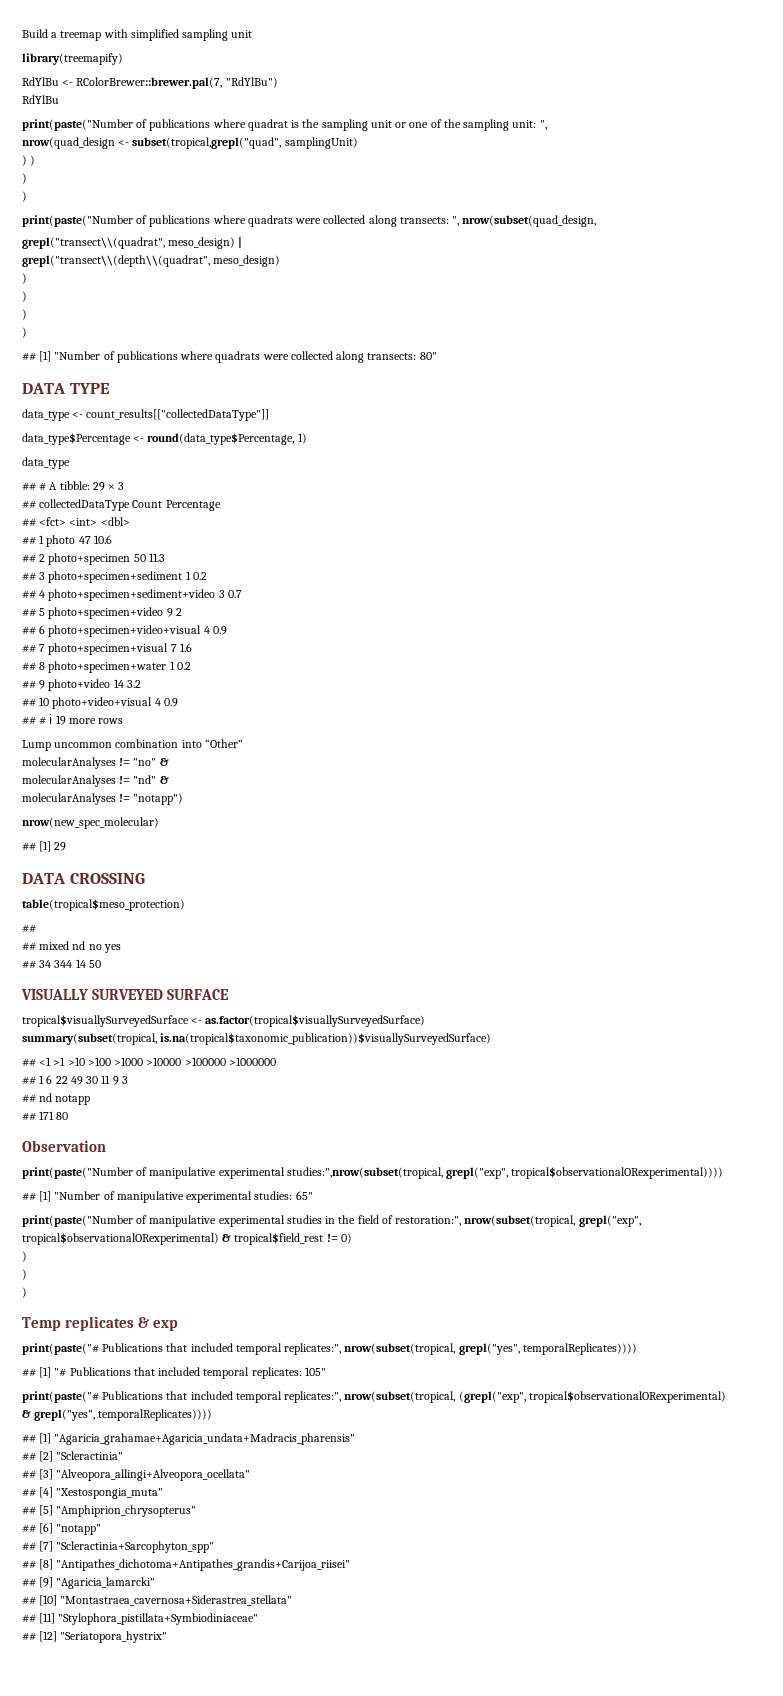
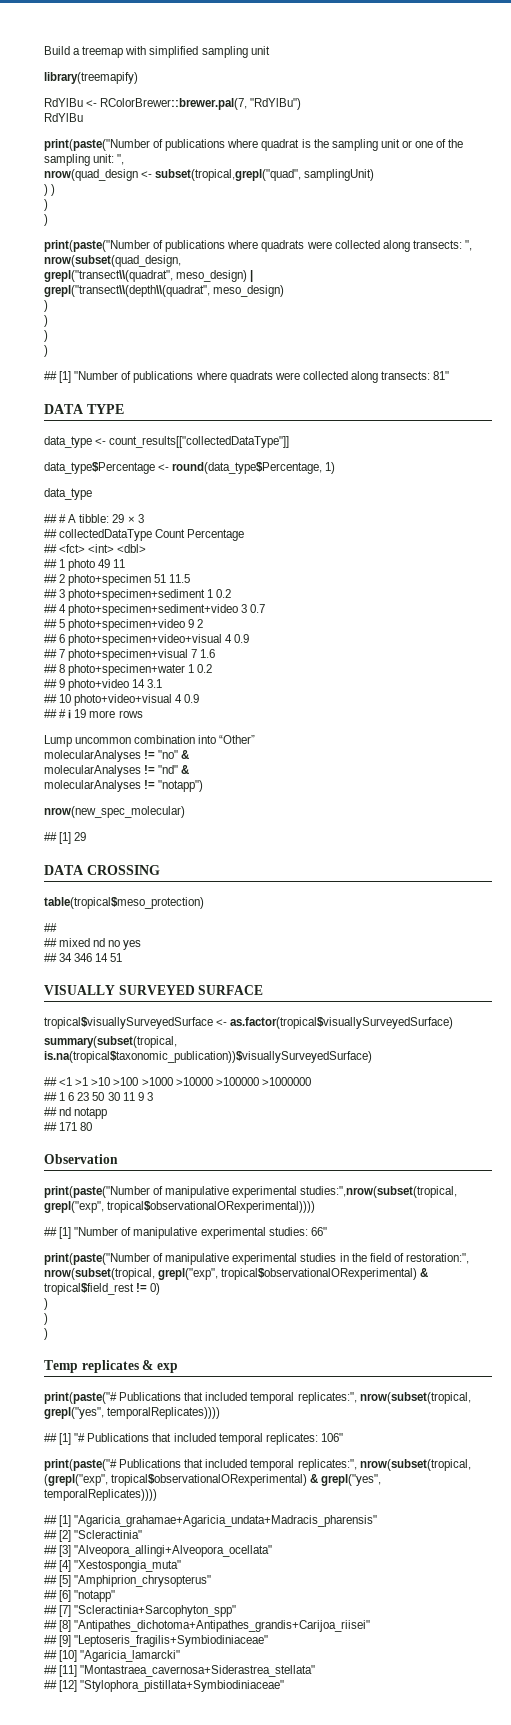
- ## [1] "Number of publications where quadrats were collected along transects: 80"
+ ## [1] "Number of publications where quadrats were collected along transects: 81"
- ## 1 photo 47 10.6
+ ## 1 photo 49 11
- ## 2 photo+specimen 50 11.3
+ ## 2 photo+specimen 51 11.5
- ## 9 photo+video 14 3.2
+ ## 9 photo+video 14 3.1
- ## 34 344 14 50
+ ## 34 346 14 51
- ## 1 6 22 49 30 11 9 3
+ ## 1 6 23 50 30 11 9 3
- ## [1] "Number of manipulative experimental studies: 65"
+ ## [1] "Number of manipulative experimental studies: 66"
- ## [1] "# Publications that included temporal replicates: 105"
+ ## [1] "# Publications that included temporal replicates: 106"
- ## [9] "Agaricia_lamarcki"
+ ## [9] "Leptoseris_fragilis+Symbiodiniaceae"
+ ## [10] "Agaricia_lamarcki"
- ## [10] "Montastraea_cavernosa+Siderastrea_stellata"
+ ## [11] "Montastraea_cavernosa+Siderastrea_stellata"
- ## [11] "Stylophora_pistillata+Symbiodiniaceae"
+ ## [12] "Stylophora_pistillata+Symbiodiniaceae"
- ## [12] "Seriatopora_hystrix"

